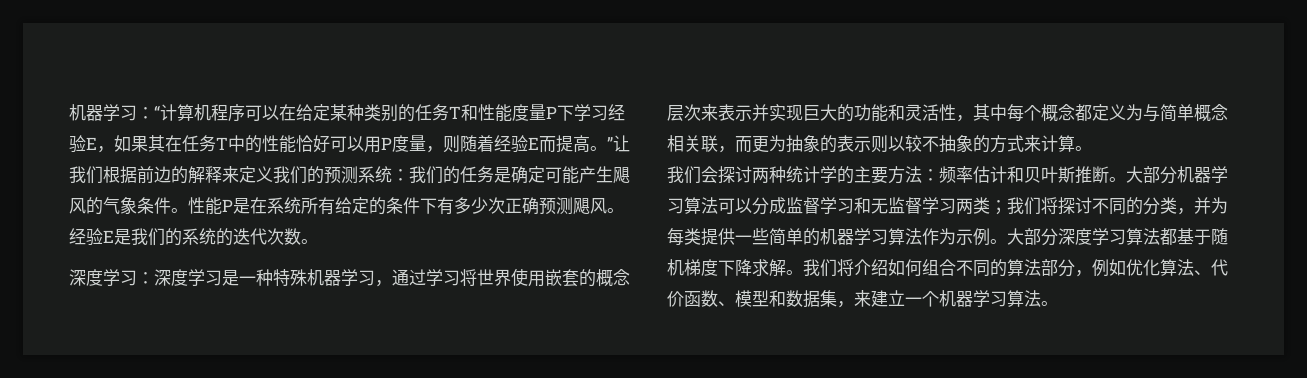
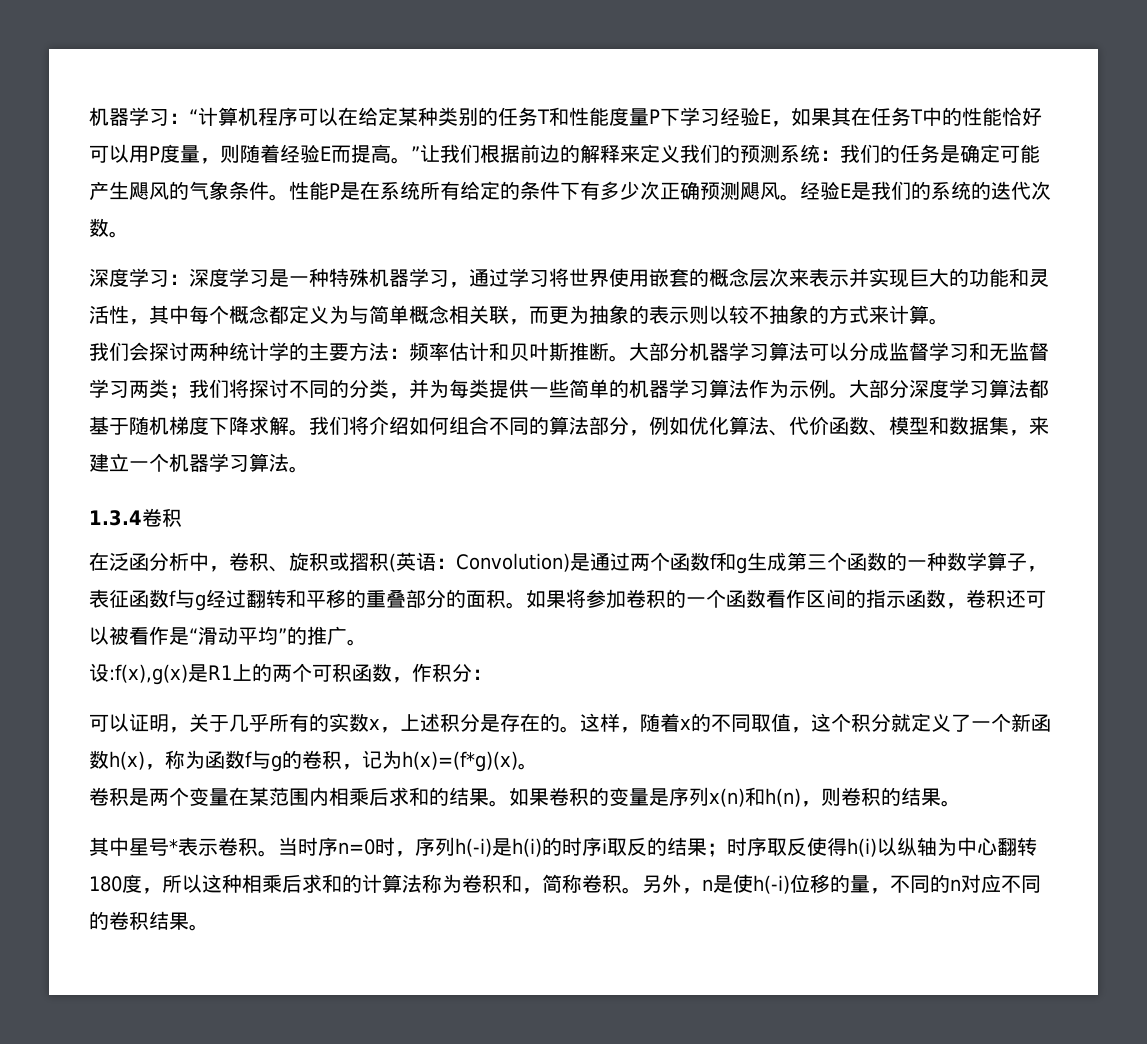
+ 1.3.4卷积
+ 在泛函分析中，卷积、旋积或摺积(英语：Convolution)是通过两个函数f和g生成第三个函数的一种数学算子，表征函数f与g经过翻转和平移的重叠部分的面积。如果将参加卷积的一个函数看作区间的指示函数，卷积还可以被看作是“滑动平均”的推广。
+ 设:f(x),g(x)是R1上的两个可积函数，作积分：
+ 可以证明，关于几乎所有的实数x，上述积分是存在的。这样，随着x的不同取值，这个积分就定义了一个新函数h(x)，称为函数f与g的卷积，记为h(x)=(f*g)(x)。
+ 卷积是两个变量在某范围内相乘后求和的结果。如果卷积的变量是序列x(n)和h(n)，则卷积的结果。
+ 其中星号*表示卷积。当时序n=0时，序列h(-i)是h(i)的时序i取反的结果；时序取反使得h(i)以纵轴为中心翻转180度，所以这种相乘后求和的计算法称为卷积和，简称卷积。另外，n是使h(-i)位移的量，不同的n对应不同的卷积结果。

